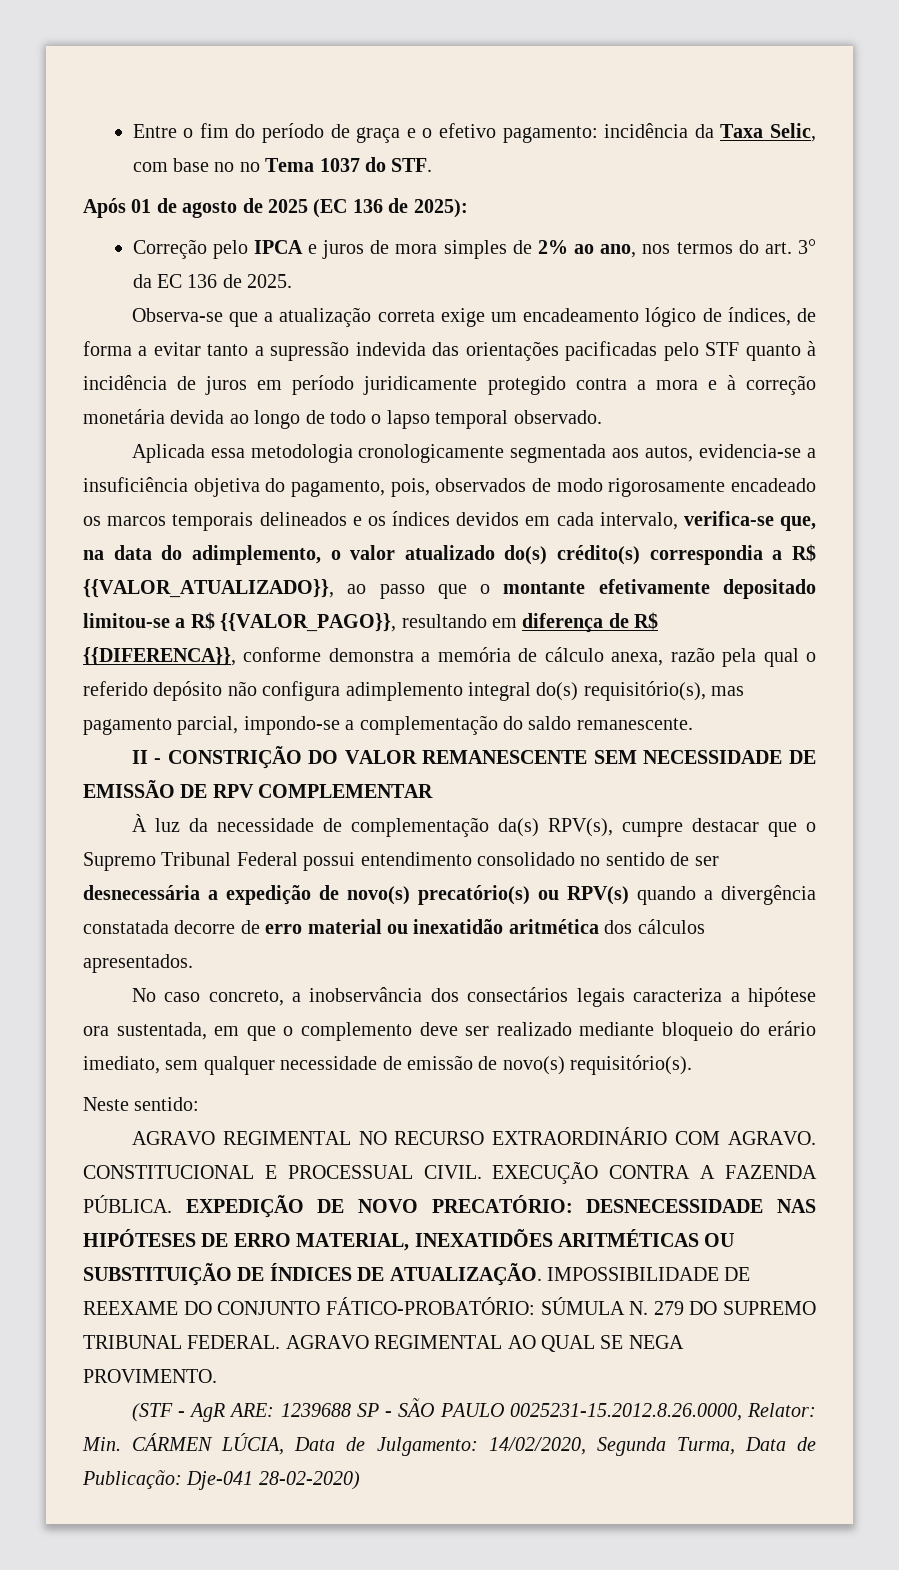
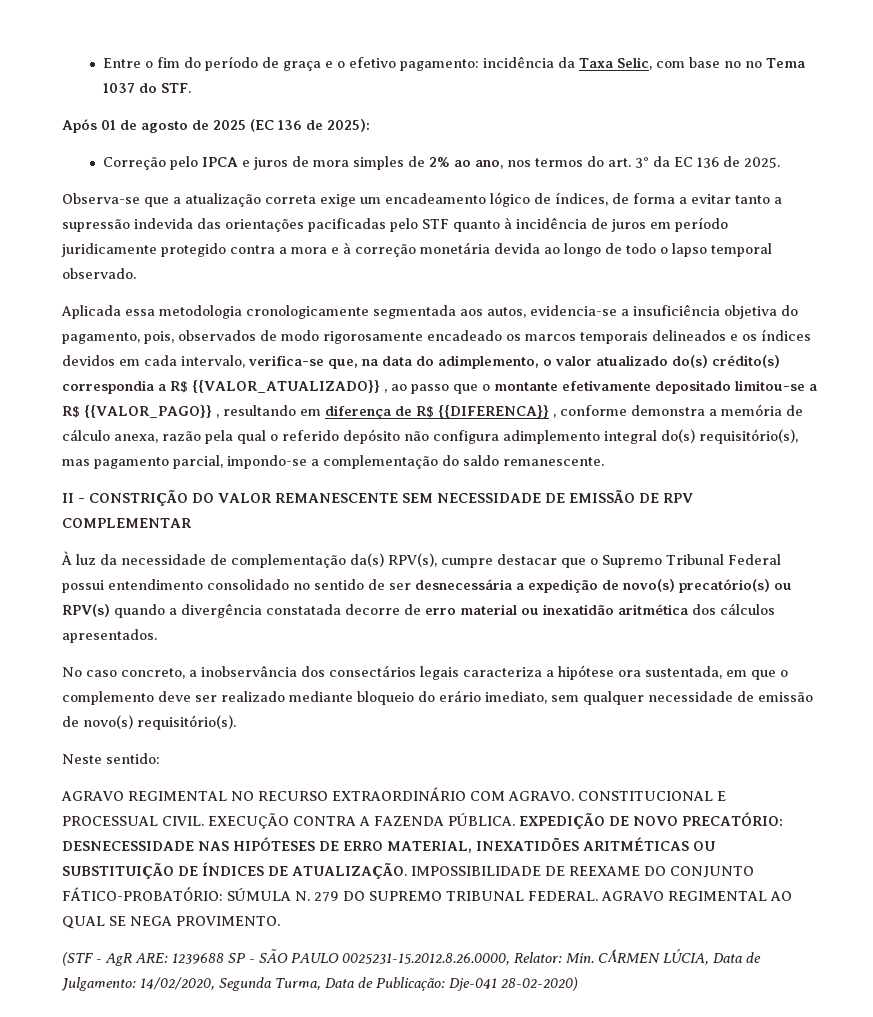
- Aplicada essa metodologia cronologicamente segmentada aos autos, evidencia-se a insuficiência objetiva do pagamento, pois, observados de modo rigorosamente encadeado os marcos temporais delineados e os índices devidos em cada intervalo, verifica-se que, na data do adimplemento, o valor atualizado do(s) crédito(s) correspondia a R$ {{VALOR_ATUALIZADO}}, ao passo que o montante efetivamente depositado limitou-se a R$ {{VALOR_PAGO}}, resultando em diferença de R$ {{DIFERENCA}}, conforme demonstra a memória de cálculo anexa, razão pela qual o referido depósito não configura adimplemento integral do(s) requisitório(s), mas pagamento parcial, impondo-se a complementação do saldo remanescente.
+ Aplicada essa metodologia cronologicamente segmentada aos autos, evidencia-se a insuficiência objetiva do pagamento, pois, observados de modo rigorosamente encadeado os marcos temporais delineados e os índices devidos em cada intervalo, verifica-se que, na data do adimplemento, o valor atualizado do(s) crédito(s) correspondia a R$ {{VALOR_ATUALIZADO}} , ao passo que o montante efetivamente depositado limitou-se a R$ {{VALOR_PAGO}} , resultando em diferença de R$ {{DIFERENCA}} , conforme demonstra a memória de cálculo anexa, razão pela qual o referido depósito não configura adimplemento integral do(s) requisitório(s), mas pagamento parcial, impondo-se a complementação do saldo remanescente.

